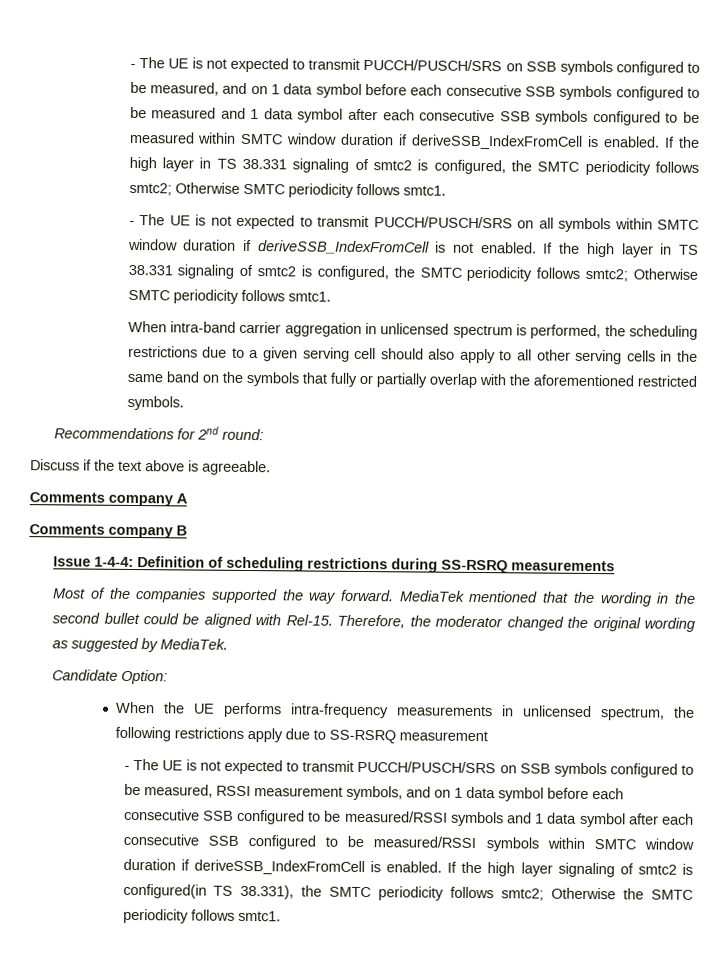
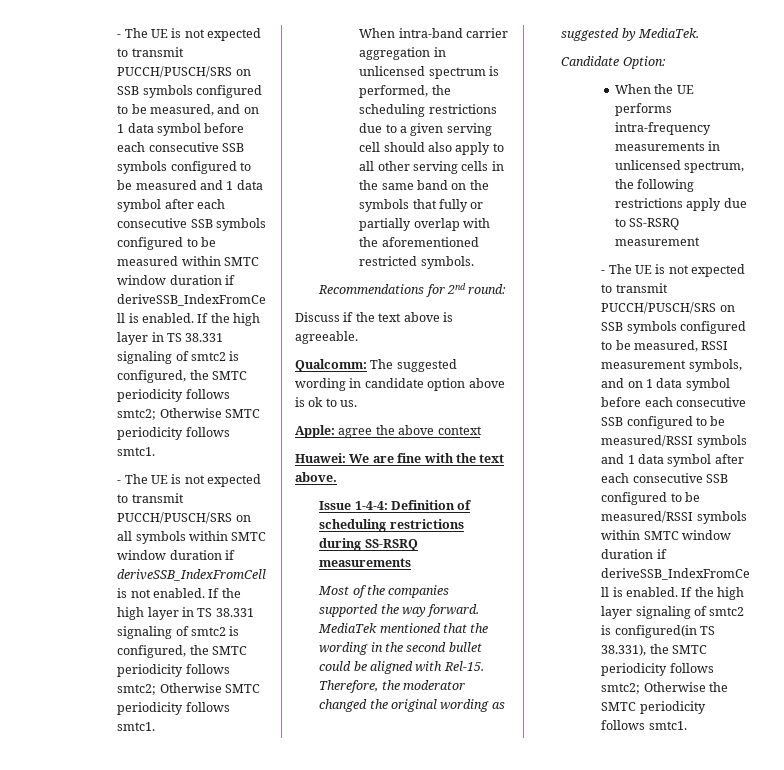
- Comments company A
- Comments company B
+ Qualcomm: The suggested wording in candidate option above is ok to us.
+ Apple: agree the above context
+ Huawei: We are fine with the text above.

